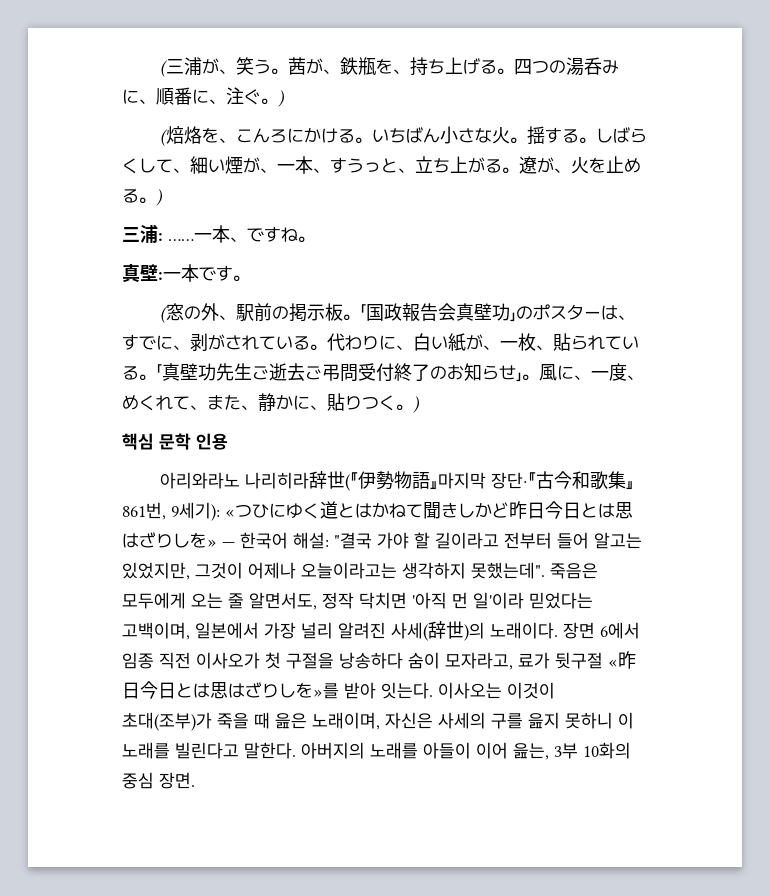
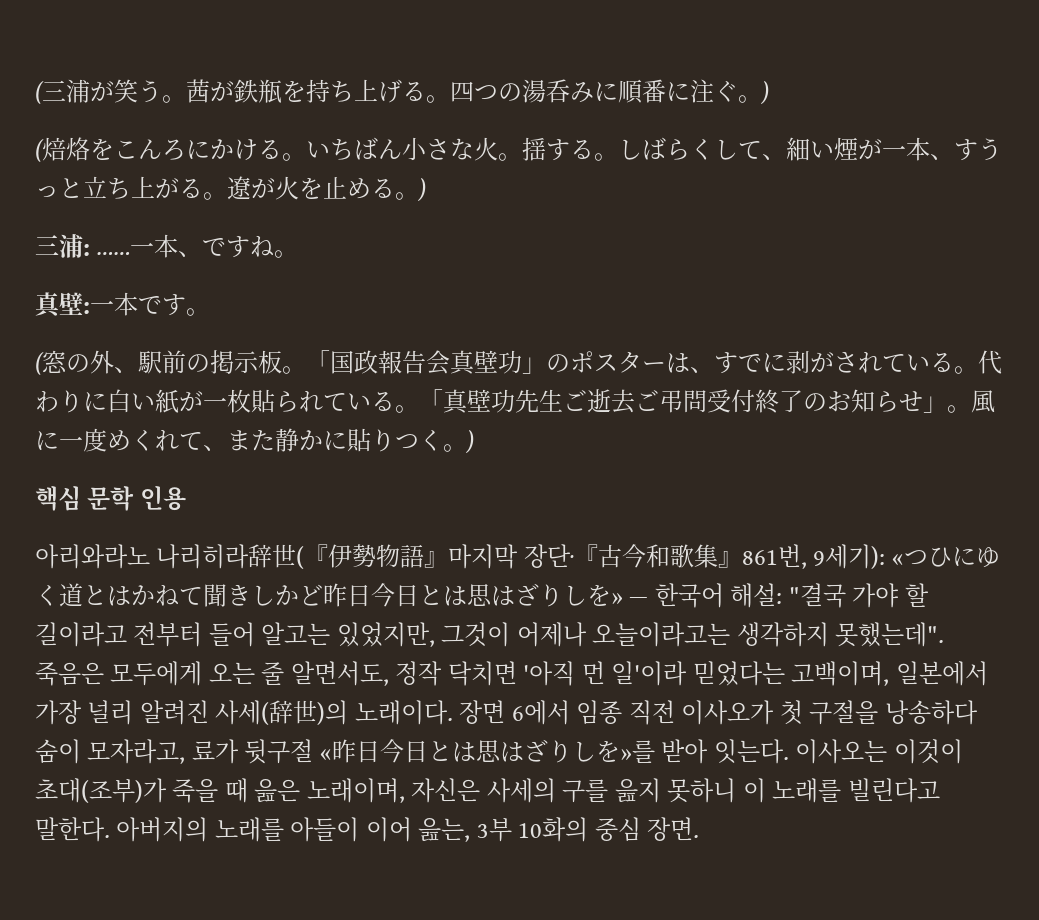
- (三浦が、笑う。
+ (三浦が笑う。
- 茜が、鉄瓶を、持ち上げる。
+ 茜が鉄瓶を持ち上げる。
- 四つの湯呑みに、順番に、注ぐ。)
+ 四つの湯呑みに順番に注ぐ。)
- (焙烙を、こんろにかける。
+ (焙烙をこんろにかける。
- しばらくして、細い煙が、一本、すうっと、立ち上がる。
+ しばらくして、細い煙が一本、すうっと立ち上がる。
- 遼が、火を止める。)
+ 遼が火を止める。)
- 「国政報告会真壁功」のポスターは、すでに、剥がされている。
+ 「国政報告会真壁功」のポスターは、すでに剥がされている。
- 代わりに、白い紙が、一枚、貼られている。
+ 代わりに白い紙が一枚貼られている。
- 風に、一度、めくれて、また、静かに、貼りつく。)
+ 風に一度めくれて、また静かに貼りつく。)

